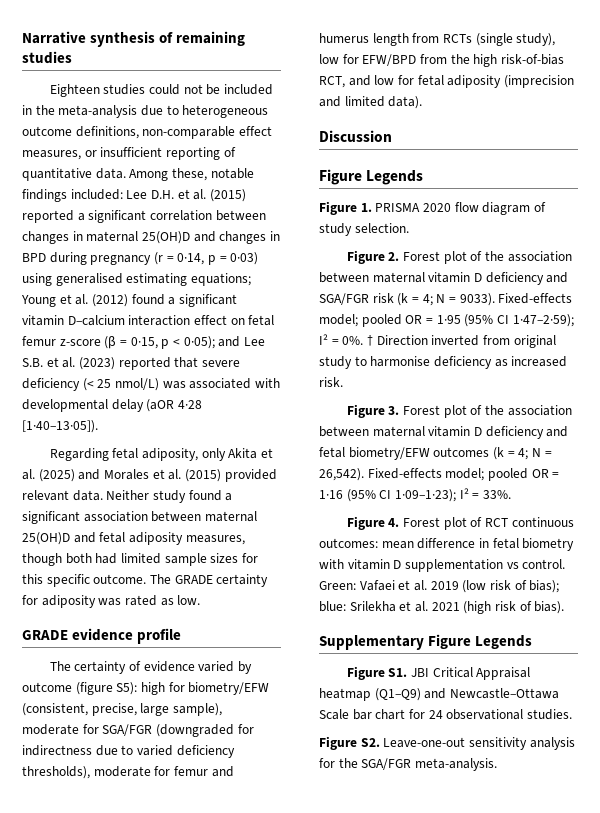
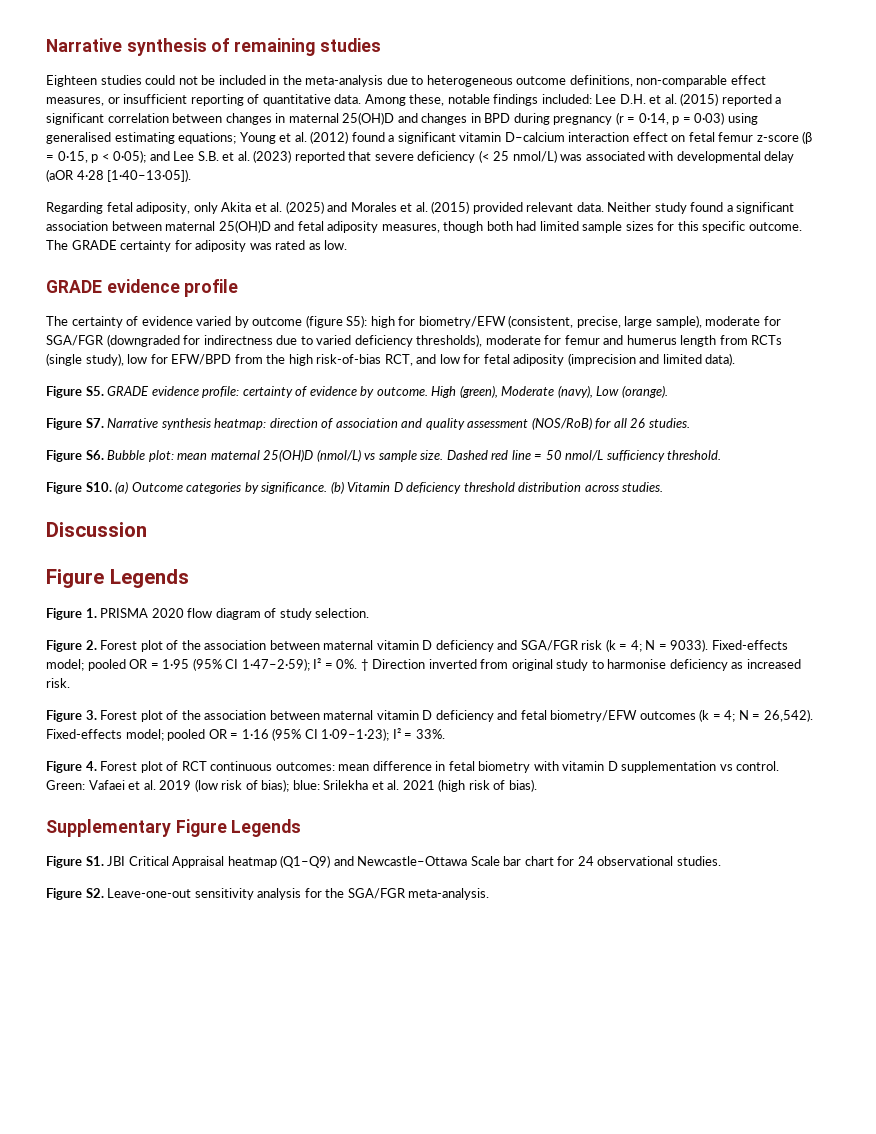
+ Figure S5. GRADE evidence profile: certainty of evidence by outcome. High (green), Moderate (navy), Low (orange).
+ Figure S7. Narrative synthesis heatmap: direction of association and quality assessment (NOS/RoB) for all 26 studies.
+ Figure S6. Bubble plot: mean maternal 25(OH)D (nmol/L) vs sample size. Dashed red line = 50 nmol/L sufficiency threshold.
+ Figure S10. (a) Outcome categories by significance. (b) Vitamin D deficiency threshold distribution across studies.

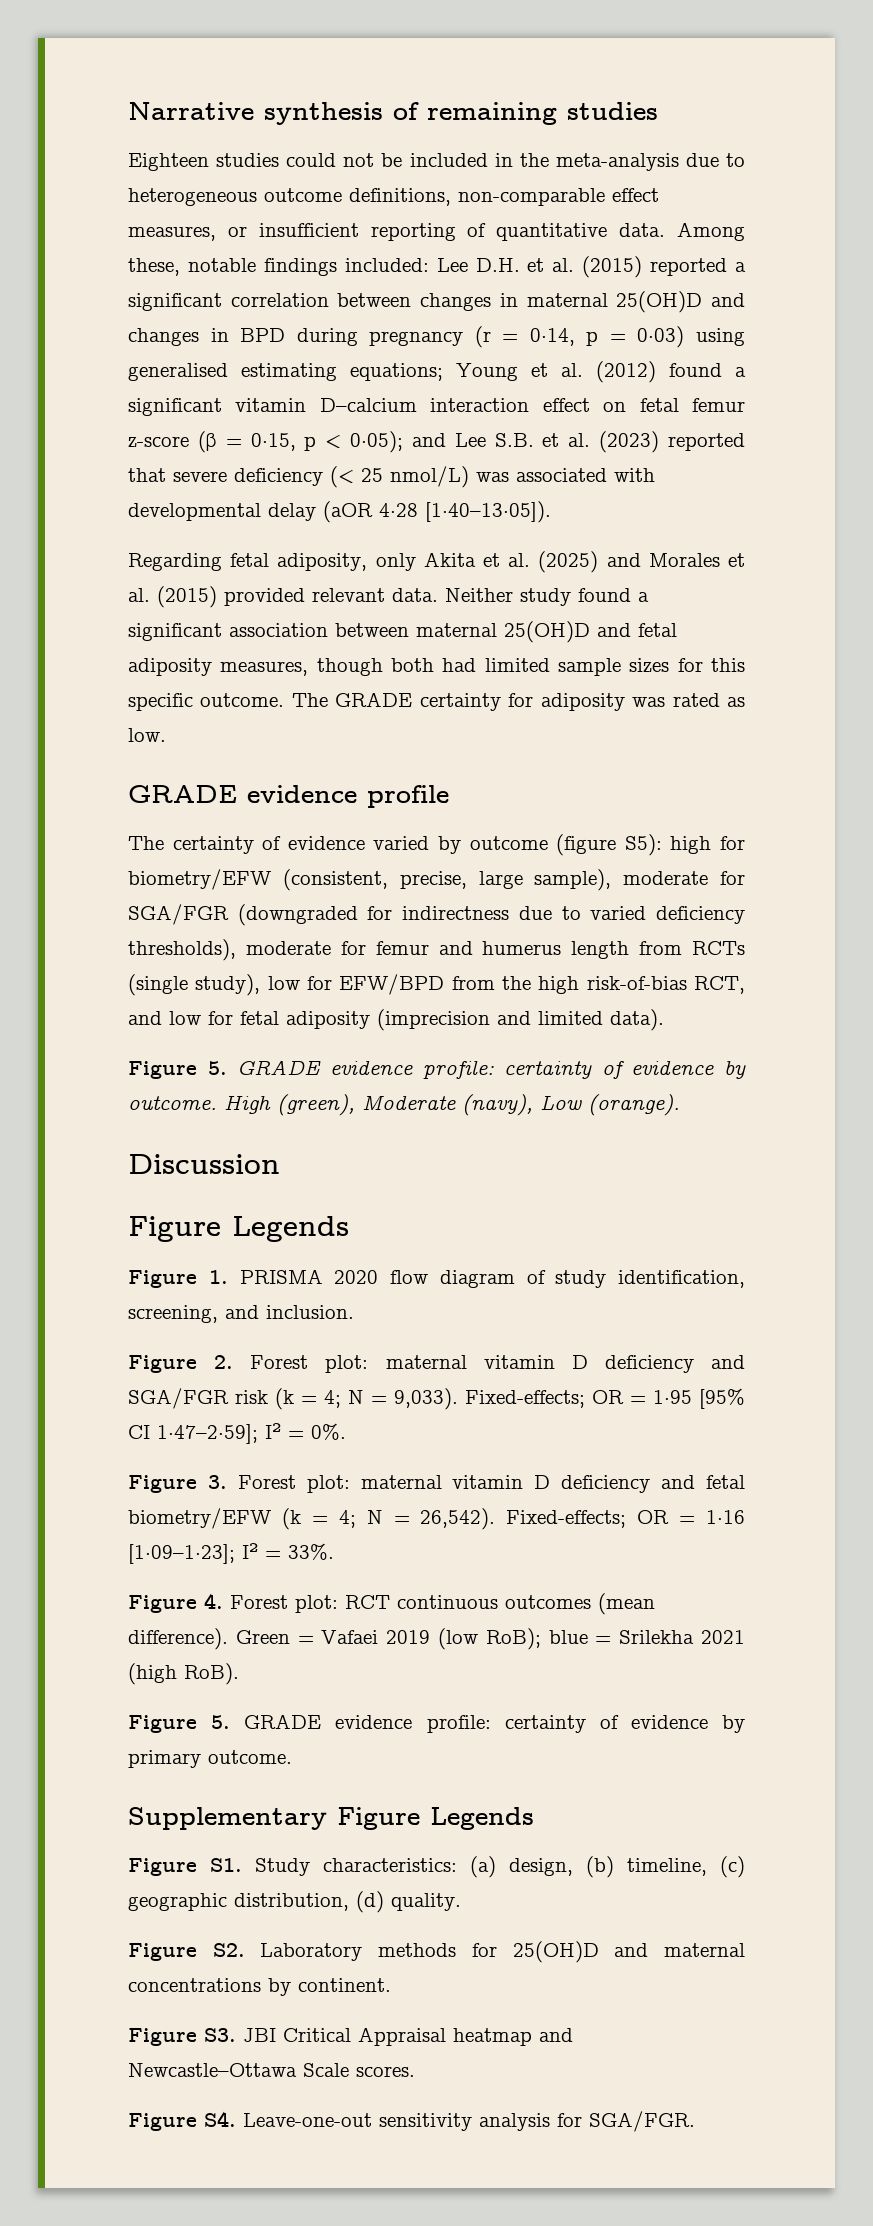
- Figure S5. GRADE evidence profile: certainty of evidence by outcome.
+ Figure 5. GRADE evidence profile: certainty of evidence by outcome.
- Figure S7. Narrative synthesis heatmap: direction of association and quality assessment (NOS/RoB) for all 26 studies.
- Figure S6. Bubble plot: mean maternal 25(OH)D (nmol/L) vs sample size. Dashed red line = 50 nmol/L sufficiency threshold.
- Figure S10. (a) Outcome categories by significance. (b) Vitamin D deficiency threshold distribution across studies.
- Figure 1. PRISMA 2020 flow diagram of study selection.
+ Figure 1. PRISMA 2020 flow diagram of study identification, screening, and inclusion.
- Figure 2. Forest plot of the association between maternal vitamin D deficiency and SGA/FGR risk (k = 4; N = 9033). Fixed-effects model; pooled OR = 1·95 (95% CI 1·47–2·59); I² = 0%. † Direction inverted from original study to harmonise deficiency as increased risk.
- Figure 3. Forest plot of the association between maternal vitamin D deficiency and fetal biometry/EFW outcomes (k = 4; N = 26,542).
+ Figure 2. Forest plot: maternal vitamin D deficiency and SGA/FGR risk (k = 4; N = 9,033). Fixed-effects; OR = 1·95 [95% CI 1·47–2·59]; I² = 0%.
+ Figure 3. Forest plot: maternal vitamin D deficiency and fetal biometry/EFW (k = 4; N = 26,542).
- Fixed-effects model; pooled OR = 1·16 (95% CI 1·09–1·23); I² = 33%.
+ Fixed-effects; OR = 1·16 [1·09–1·23]; I² = 33%.
- Figure 4. Forest plot of RCT continuous outcomes: mean difference in fetal biometry with vitamin D supplementation vs control. Green: Vafaei et al. 2019 (low risk of bias); blue: Srilekha et al. 2021 (high risk of bias).
+ Figure 4. Forest plot: RCT continuous outcomes (mean difference). Green = Vafaei 2019 (low RoB); blue = Srilekha 2021 (high RoB).
+ Figure 5. GRADE evidence profile: certainty of evidence by primary outcome.
- Figure S1. JBI Critical Appraisal heatmap (Q1–Q9) and Newcastle–Ottawa Scale bar chart for 24 observational studies.
- Figure S2. Leave-one-out sensitivity analysis for the SGA/FGR meta-analysis.
+ Figure S1. Study characteristics: (a) design, (b) timeline, (c) geographic distribution, (d) quality.
+ Figure S2. Laboratory methods for 25(OH)D and maternal concentrations by continent.
+ Figure S3. JBI Critical Appraisal heatmap and Newcastle–Ottawa Scale scores.
+ Figure S4. Leave-one-out sensitivity analysis for SGA/FGR.

